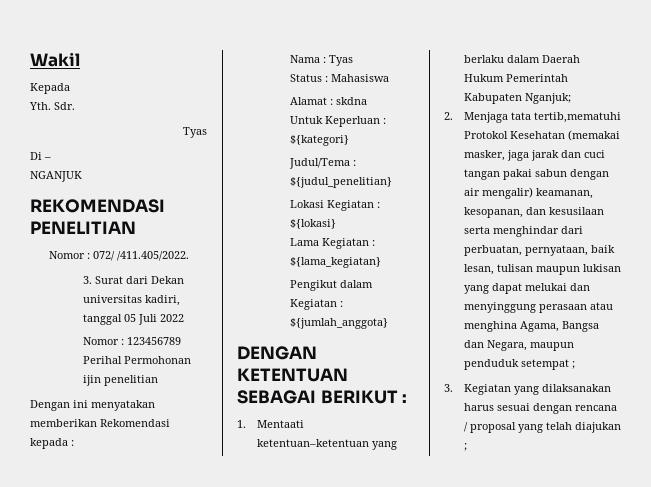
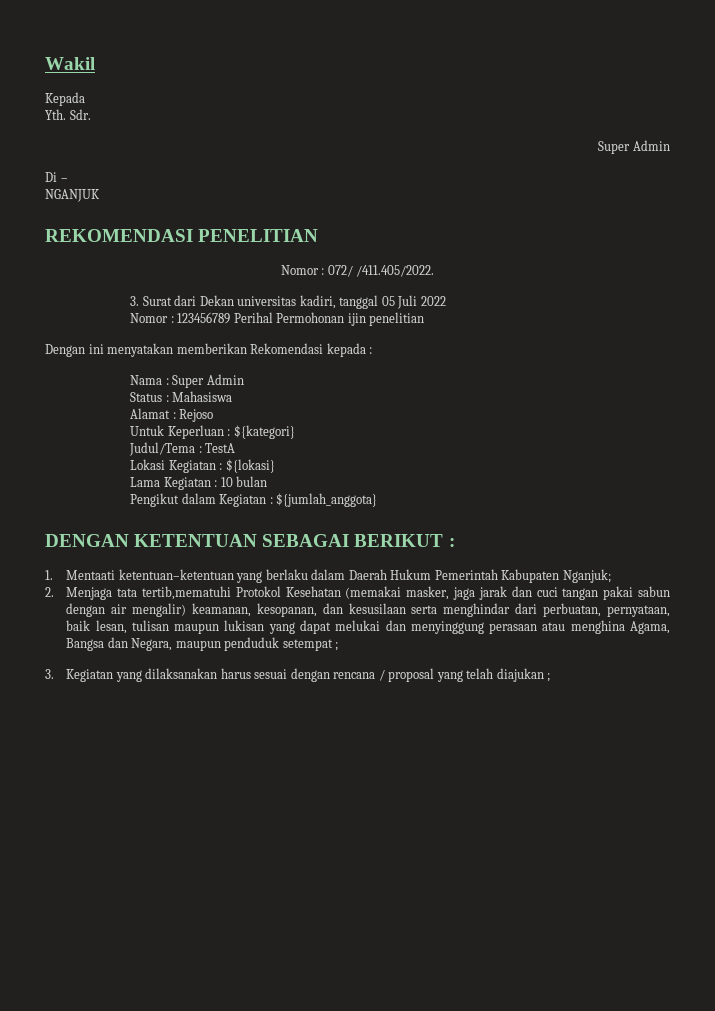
  Yth. Sdr.
- Tyas
+ Super Admin
- Nama : Tyas
+ Nama : Super Admin
- Alamat : skdna
+ Alamat : Rejoso
- Judul/Tema : ${judul_penelitian}
+ Judul/Tema : TestA
- Lama Kegiatan : ${lama_kegiatan}
+ Lama Kegiatan : 10 bulan

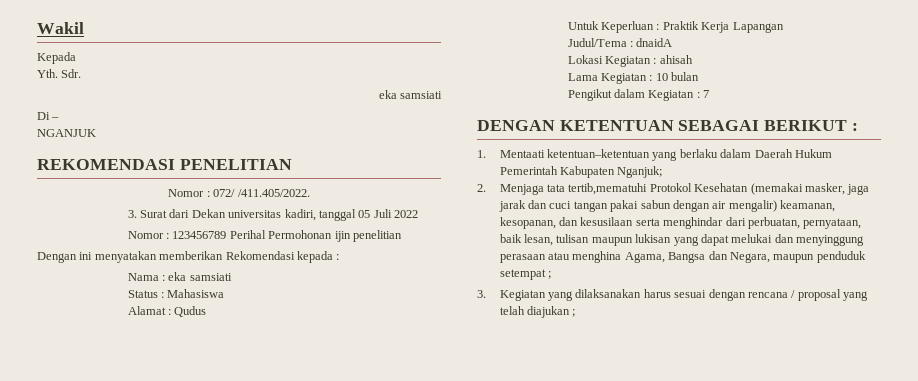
  Yth. Sdr.
- Super Admin
+ eka samsiati
- Nama : Super Admin
+ Nama : eka samsiati
- Alamat : Rejoso
+ Alamat : Qudus
- Untuk Keperluan : ${kategori}
+ Untuk Keperluan : Praktik Kerja Lapangan
- Judul/Tema : TestA
+ Judul/Tema : dnaidA
- Lokasi Kegiatan : ${lokasi}
+ Lokasi Kegiatan : ahisah
- Pengikut dalam Kegiatan : ${jumlah_anggota}
+ Pengikut dalam Kegiatan : 7

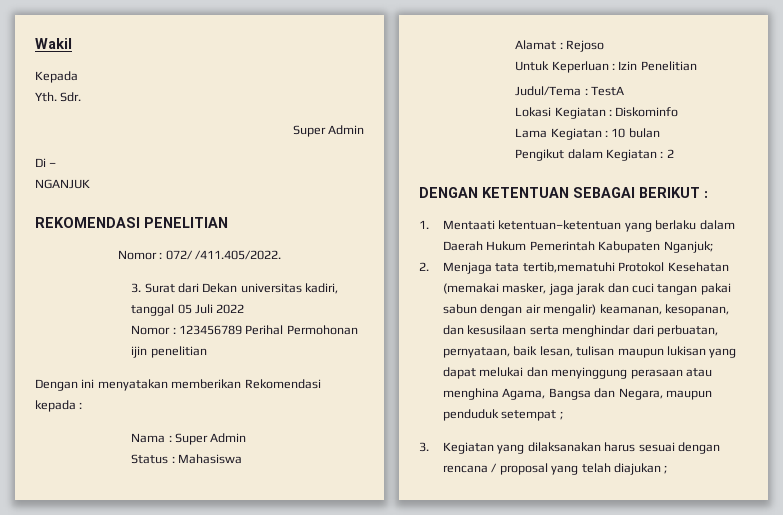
  Yth. Sdr.
- eka samsiati
+ Super Admin
- Nama : eka samsiati
+ Nama : Super Admin
- Alamat : Qudus
+ Alamat : Rejoso
- Untuk Keperluan : Praktik Kerja Lapangan
+ Untuk Keperluan : Izin Penelitian
- Judul/Tema : dnaidA
+ Judul/Tema : TestA
- Lokasi Kegiatan : ahisah
+ Lokasi Kegiatan : Diskominfo
- Pengikut dalam Kegiatan : 7
+ Pengikut dalam Kegiatan : 2

